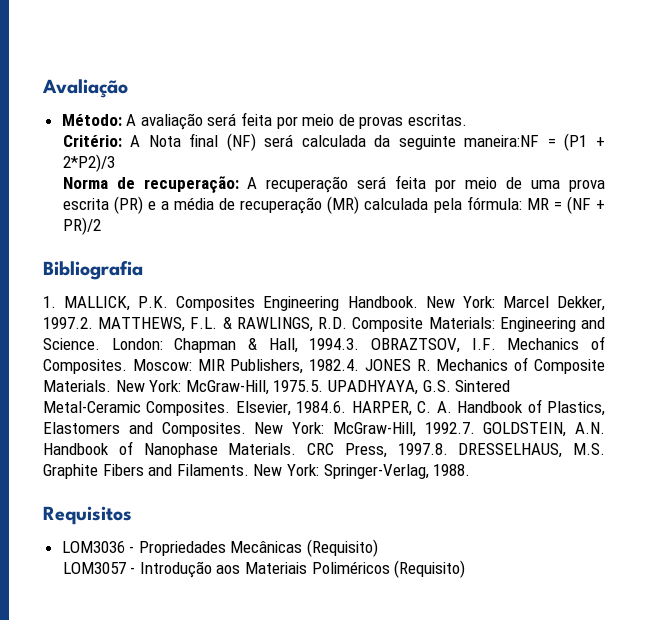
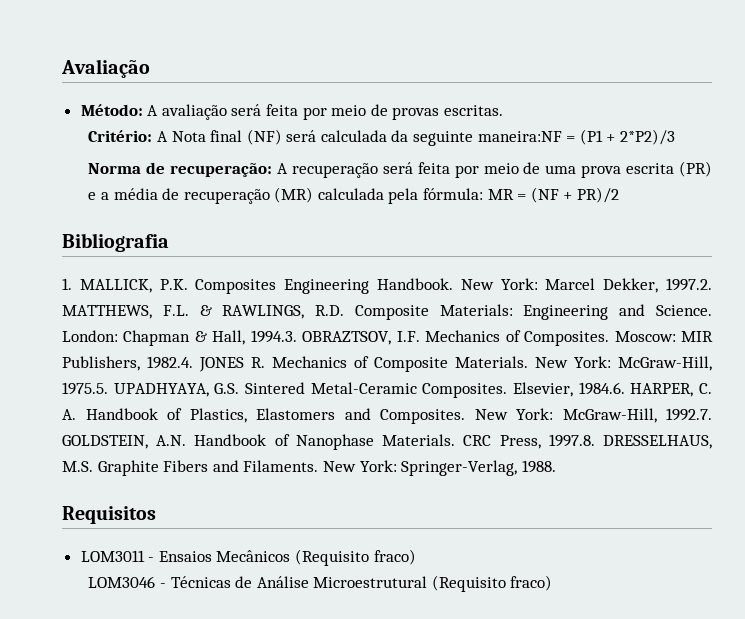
- LOM3036 - Propriedades Mecânicas (Requisito)
- LOM3057 - Introdução aos Materiais Poliméricos (Requisito)
+ LOM3011 - Ensaios Mecânicos (Requisito fraco)
+ LOM3046 - Técnicas de Análise Microestrutural (Requisito fraco)

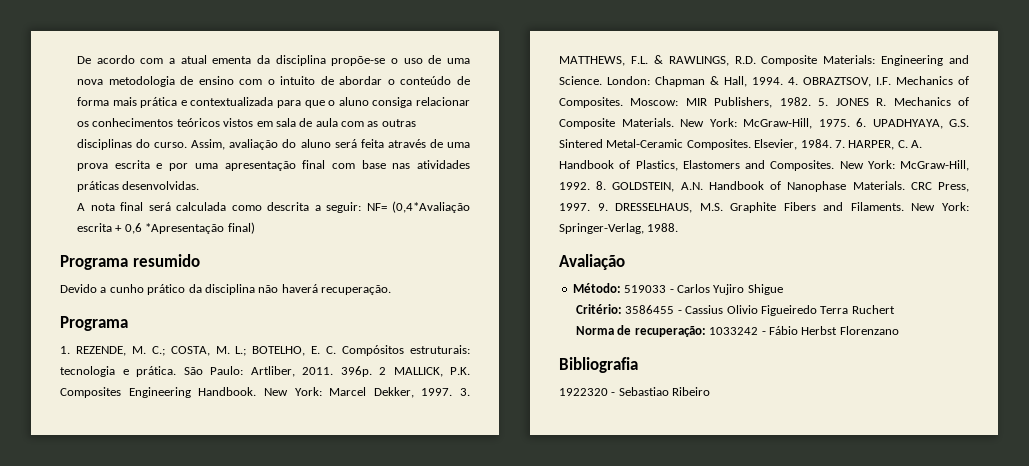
- Avaliação
- Método: A avaliação será feita por meio de provas escritas.
- Critério: A Nota final (NF) será calculada da seguinte maneira:NF = (P1 + 2*P2)/3
- Norma de recuperação: A recuperação será feita por meio de uma prova escrita (PR) e a média de recuperação (MR) calculada pela fórmula: MR = (NF + PR)/2
- Bibliografia
- 1. MALLICK, P.K. Composites Engineering Handbook.
+ De acordo com a atual ementa da disciplina propõe-se o uso de uma nova metodologia de ensino com o intuito de abordar o conteúdo de forma mais prática e contextualizada para que o aluno consiga relacionar os conhecimentos teóricos vistos em sala de aula com as outras disciplinas do curso. Assim, avaliação do aluno será feita através de uma prova escrita e por uma apresentação final com base nas atividades práticas desenvolvidas.
+ A nota final será calculada como descrita a seguir: NF= (0,4*Avaliação escrita + 0,6 *Apresentação final)
+ Programa resumido
+ Devido a cunho prático da disciplina não haverá recuperação.
+ Programa
+ 1. REZENDE, M. C.; COSTA, M. L.; BOTELHO, E. C. Compósitos estruturais: tecnologia e prática. São Paulo: Artliber, 2011. 396p. 2 MALLICK, P.K. Composites Engineering Handbook.
- New York: Marcel Dekker, 1997.2. MATTHEWS, F.L. & RAWLINGS, R.D. Composite Materials: Engineering and Science.
+ New York: Marcel Dekker, 1997. 3. MATTHEWS, F.L. & RAWLINGS, R.D. Composite Materials: Engineering and Science.
- London: Chapman & Hall, 1994.3. OBRAZTSOV, I.F. Mechanics of Composites.
+ London: Chapman & Hall, 1994. 4. OBRAZTSOV, I.F. Mechanics of Composites.
- Moscow: MIR Publishers, 1982.4. JONES R. Mechanics of Composite Materials.
+ Moscow: MIR Publishers, 1982. 5. JONES R. Mechanics of Composite Materials.
- New York: McGraw-Hill, 1975.5. UPADHYAYA, G.S. Sintered Metal-Ceramic Composites.
+ New York: McGraw-Hill, 1975. 6. UPADHYAYA, G.S. Sintered Metal-Ceramic Composites.
- Elsevier, 1984.6. HARPER, C. A. Handbook of Plastics, Elastomers and Composites.
+ Elsevier, 1984. 7. HARPER, C. A. Handbook of Plastics, Elastomers and Composites.
- New York: McGraw-Hill, 1992.7. GOLDSTEIN, A.N. Handbook of Nanophase Materials.
+ New York: McGraw-Hill, 1992. 8. GOLDSTEIN, A.N. Handbook of Nanophase Materials.
- CRC Press, 1997.8. DRESSELHAUS, M.S. Graphite Fibers and Filaments.
+ CRC Press, 1997. 9. DRESSELHAUS, M.S. Graphite Fibers and Filaments.
- Requisitos
- LOM3011 - Ensaios Mecânicos (Requisito fraco)
- LOM3046 - Técnicas de Análise Microestrutural (Requisito fraco)
+ Avaliação
+ Método: 519033 - Carlos Yujiro Shigue
+ Critério: 3586455 - Cassius Olivio Figueiredo Terra Ruchert
+ Norma de recuperação: 1033242 - Fábio Herbst Florenzano
+ Bibliografia
+ 1922320 - Sebastiao Ribeiro

